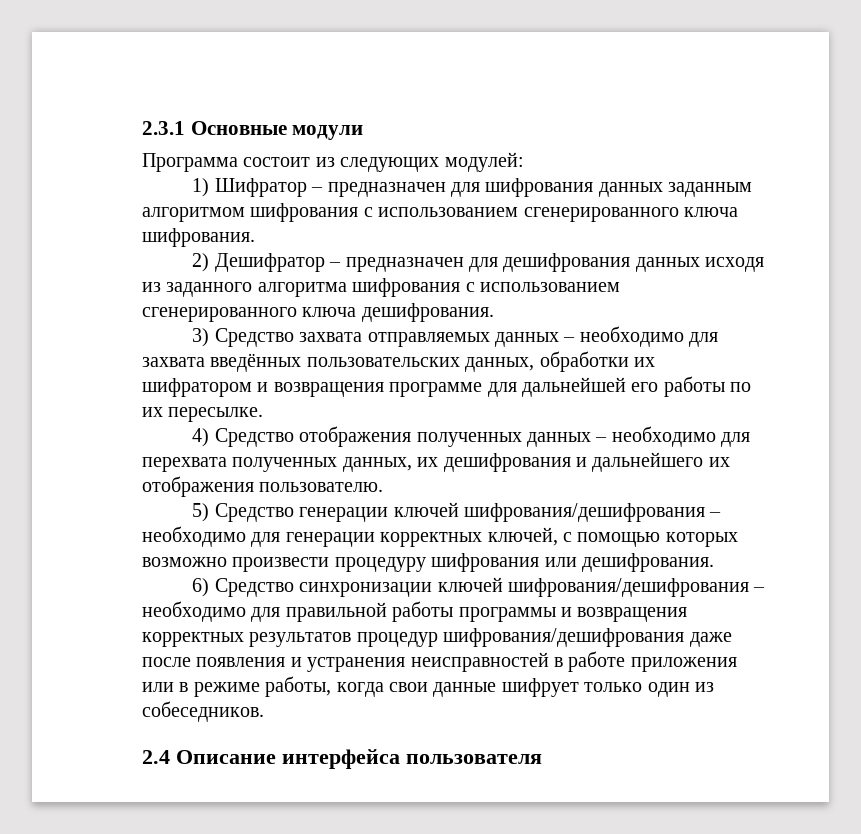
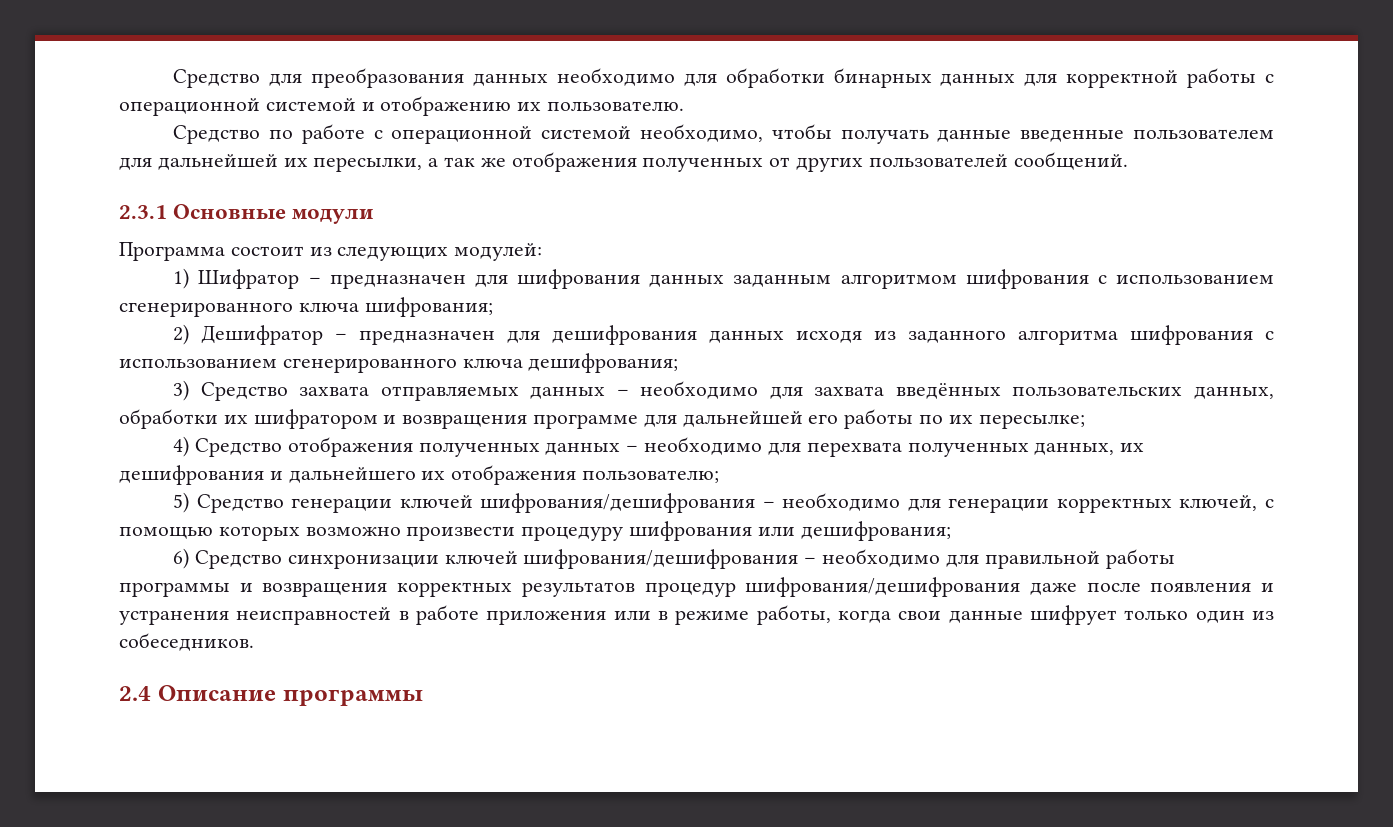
+ Средство для преобразования данных необходимо для обработки бинарных данных для корректной работы с операционной системой и отображению их пользователю.
+ Средство по работе с операционной системой необходимо, чтобы получать данные введенные пользователем для дальнейшей их пересылки, а так же отображения полученных от других пользователей сообщений.
- 1) Шифратор – предназначен для шифрования данных заданным алгоритмом шифрования с использованием сгенерированного ключа шифрования.
+ 1) Шифратор – предназначен для шифрования данных заданным алгоритмом шифрования с использованием сгенерированного ключа шифрования;
- 2) Дешифратор – предназначен для дешифрования данных исходя из заданного алгоритма шифрования с использованием сгенерированного ключа дешифрования.
+ 2) Дешифратор – предназначен для дешифрования данных исходя из заданного алгоритма шифрования с использованием сгенерированного ключа дешифрования;
- 3) Средство захвата отправляемых данных – необходимо для захвата введённых пользовательских данных, обработки их шифратором и возвращения программе для дальнейшей его работы по их пересылке.
+ 3) Средство захвата отправляемых данных – необходимо для захвата введённых пользовательских данных, обработки их шифратором и возвращения программе для дальнейшей его работы по их пересылке;
- 4) Средство отображения полученных данных – необходимо для перехвата полученных данных, их дешифрования и дальнейшего их отображения пользователю.
+ 4) Средство отображения полученных данных – необходимо для перехвата полученных данных, их дешифрования и дальнейшего их отображения пользователю;
- 5) Средство генерации ключей шифрования/дешифрования – необходимо для генерации корректных ключей, с помощью которых возможно произвести процедуру шифрования или дешифрования.
+ 5) Средство генерации ключей шифрования/дешифрования – необходимо для генерации корректных ключей, с помощью которых возможно произвести процедуру шифрования или дешифрования;
- 2.4 Описание интерфейса пользователя
+ 2.4 Описание программы

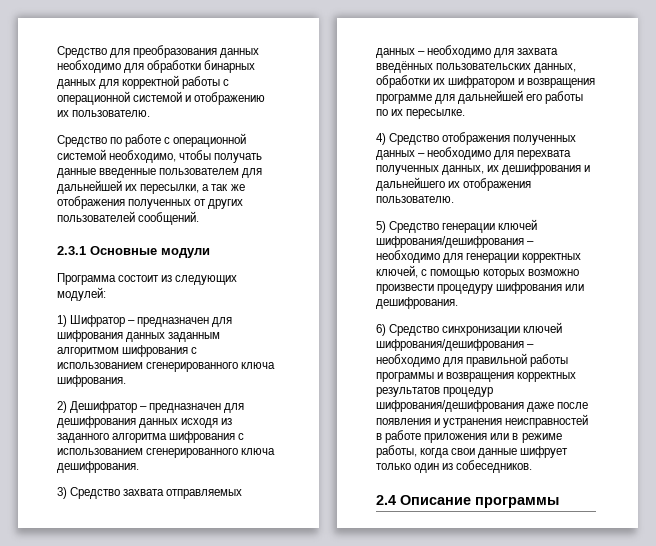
- 1) Шифратор – предназначен для шифрования данных заданным алгоритмом шифрования с использованием сгенерированного ключа шифрования;
+ 1) Шифратор – предназначен для шифрования данных заданным алгоритмом шифрования с использованием сгенерированного ключа шифрования.
- 2) Дешифратор – предназначен для дешифрования данных исходя из заданного алгоритма шифрования с использованием сгенерированного ключа дешифрования;
+ 2) Дешифратор – предназначен для дешифрования данных исходя из заданного алгоритма шифрования с использованием сгенерированного ключа дешифрования.
- 3) Средство захвата отправляемых данных – необходимо для захвата введённых пользовательских данных, обработки их шифратором и возвращения программе для дальнейшей его работы по их пересылке;
+ 3) Средство захвата отправляемых данных – необходимо для захвата введённых пользовательских данных, обработки их шифратором и возвращения программе для дальнейшей его работы по их пересылке.
- 4) Средство отображения полученных данных – необходимо для перехвата полученных данных, их дешифрования и дальнейшего их отображения пользователю;
+ 4) Средство отображения полученных данных – необходимо для перехвата полученных данных, их дешифрования и дальнейшего их отображения пользователю.
- 5) Средство генерации ключей шифрования/дешифрования – необходимо для генерации корректных ключей, с помощью которых возможно произвести процедуру шифрования или дешифрования;
+ 5) Средство генерации ключей шифрования/дешифрования – необходимо для генерации корректных ключей, с помощью которых возможно произвести процедуру шифрования или дешифрования.

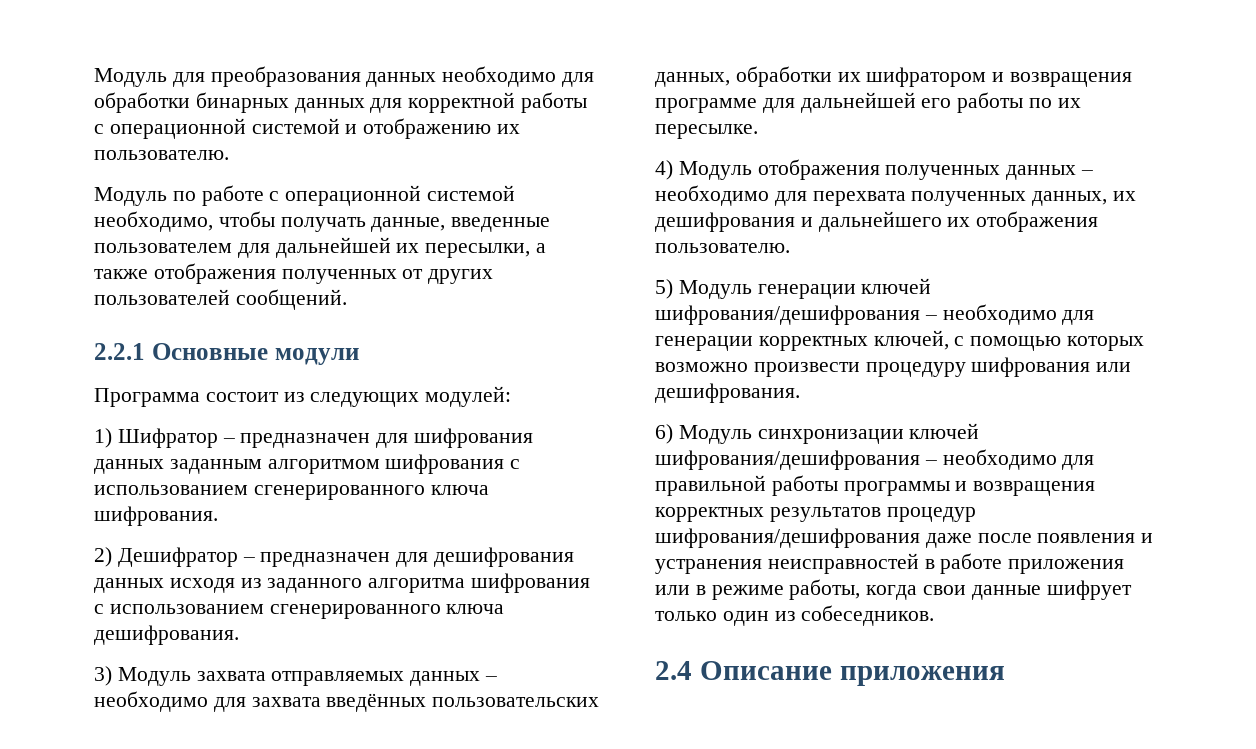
- Средство для преобразования данных необходимо для обработки бинарных данных для корректной работы с операционной системой и отображению их пользователю.
+ Модуль для преобразования данных необходимо для обработки бинарных данных для корректной работы с операционной системой и отображению их пользователю.
- Средство по работе с операционной системой необходимо, чтобы получать данные введенные пользователем для дальнейшей их пересылки, а так же отображения полученных от других пользователей сообщений.
+ Модуль по работе с операционной системой необходимо, чтобы получать данные, введенные пользователем для дальнейшей их пересылки, а также отображения полученных от других пользователей сообщений.
- 2.3.1 Основные модули
+ 2.2.1 Основные модули
- 3) Средство захвата отправляемых данных – необходимо для захвата введённых пользовательских данных, обработки их шифратором и возвращения программе для дальнейшей его работы по их пересылке.
+ 3) Модуль захвата отправляемых данных – необходимо для захвата введённых пользовательских данных, обработки их шифратором и возвращения программе для дальнейшей его работы по их пересылке.
- 4) Средство отображения полученных данных – необходимо для перехвата полученных данных, их дешифрования и дальнейшего их отображения пользователю.
+ 4) Модуль отображения полученных данных – необходимо для перехвата полученных данных, их дешифрования и дальнейшего их отображения пользователю.
- 5) Средство генерации ключей шифрования/дешифрования – необходимо для генерации корректных ключей, с помощью которых возможно произвести процедуру шифрования или дешифрования.
+ 5) Модуль генерации ключей шифрования/дешифрования – необходимо для генерации корректных ключей, с помощью которых возможно произвести процедуру шифрования или дешифрования.
- 6) Средство синхронизации ключей шифрования/дешифрования – необходимо для правильной работы программы и возвращения корректных результатов процедур шифрования/дешифрования даже после появления и устранения неисправностей в работе приложения или в режиме работы, когда свои данные шифрует только один из собеседников.
+ 6) Модуль синхронизации ключей шифрования/дешифрования – необходимо для правильной работы программы и возвращения корректных результатов процедур шифрования/дешифрования даже после появления и устранения неисправностей в работе приложения или в режиме работы, когда свои данные шифрует только один из собеседников.
- 2.4 Описание программы
+ 2.4 Описание приложения

